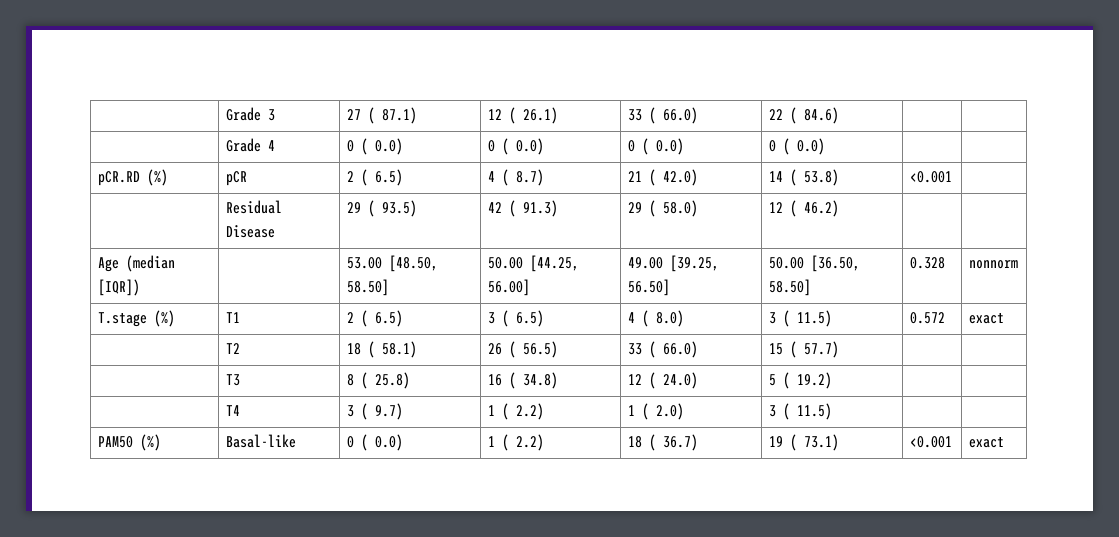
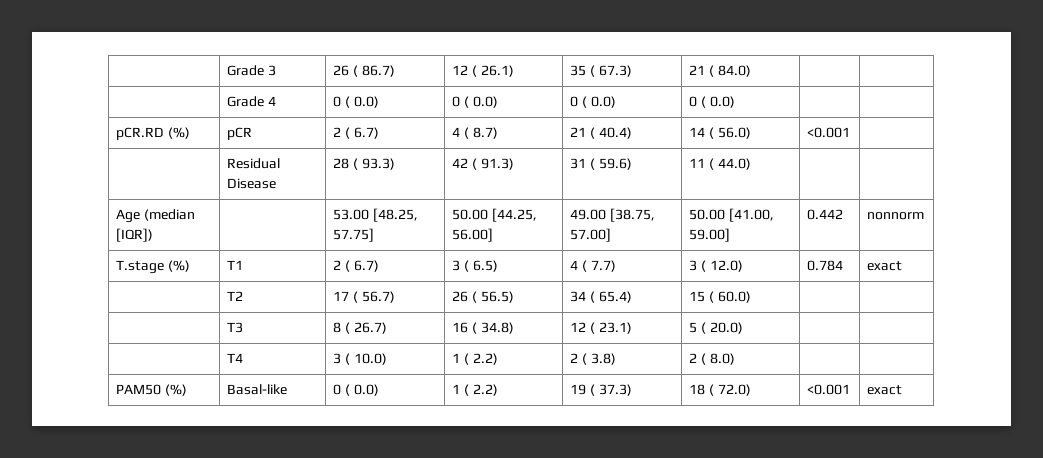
- | Grade 3 | 27 ( 87.1) | 12 ( 26.1) | 33 ( 66.0) | 22 ( 84.6) | |
+ | Grade 3 | 26 ( 86.7) | 12 ( 26.1) | 35 ( 67.3) | 21 ( 84.0) | |
- pCR.RD (%) | pCR | 2 ( 6.5) | 4 ( 8.7) | 21 ( 42.0) | 14 ( 53.8) | <0.001 |
+ pCR.RD (%) | pCR | 2 ( 6.7) | 4 ( 8.7) | 21 ( 40.4) | 14 ( 56.0) | <0.001 |
- | Residual Disease | 29 ( 93.5) | 42 ( 91.3) | 29 ( 58.0) | 12 ( 46.2) | |
+ | Residual Disease | 28 ( 93.3) | 42 ( 91.3) | 31 ( 59.6) | 11 ( 44.0) | |
- Age (median [IQR]) | | 53.00 [48.50, 58.50] | 50.00 [44.25, 56.00] | 49.00 [39.25, 56.50] | 50.00 [36.50, 58.50] | 0.328 | nonnorm
+ Age (median [IQR]) | | 53.00 [48.25, 57.75] | 50.00 [44.25, 56.00] | 49.00 [38.75, 57.00] | 50.00 [41.00, 59.00] | 0.442 | nonnorm
- T.stage (%) | T1 | 2 ( 6.5) | 3 ( 6.5) | 4 ( 8.0) | 3 ( 11.5) | 0.572 | exact
+ T.stage (%) | T1 | 2 ( 6.7) | 3 ( 6.5) | 4 ( 7.7) | 3 ( 12.0) | 0.784 | exact
- | T2 | 18 ( 58.1) | 26 ( 56.5) | 33 ( 66.0) | 15 ( 57.7) | |
+ | T2 | 17 ( 56.7) | 26 ( 56.5) | 34 ( 65.4) | 15 ( 60.0) | |
- | T3 | 8 ( 25.8) | 16 ( 34.8) | 12 ( 24.0) | 5 ( 19.2) | |
+ | T3 | 8 ( 26.7) | 16 ( 34.8) | 12 ( 23.1) | 5 ( 20.0) | |
- | T4 | 3 ( 9.7) | 1 ( 2.2) | 1 ( 2.0) | 3 ( 11.5) | |
+ | T4 | 3 ( 10.0) | 1 ( 2.2) | 2 ( 3.8) | 2 ( 8.0) | |
- PAM50 (%) | Basal-like | 0 ( 0.0) | 1 ( 2.2) | 18 ( 36.7) | 19 ( 73.1) | <0.001 | exact
+ PAM50 (%) | Basal-like | 0 ( 0.0) | 1 ( 2.2) | 19 ( 37.3) | 18 ( 72.0) | <0.001 | exact

